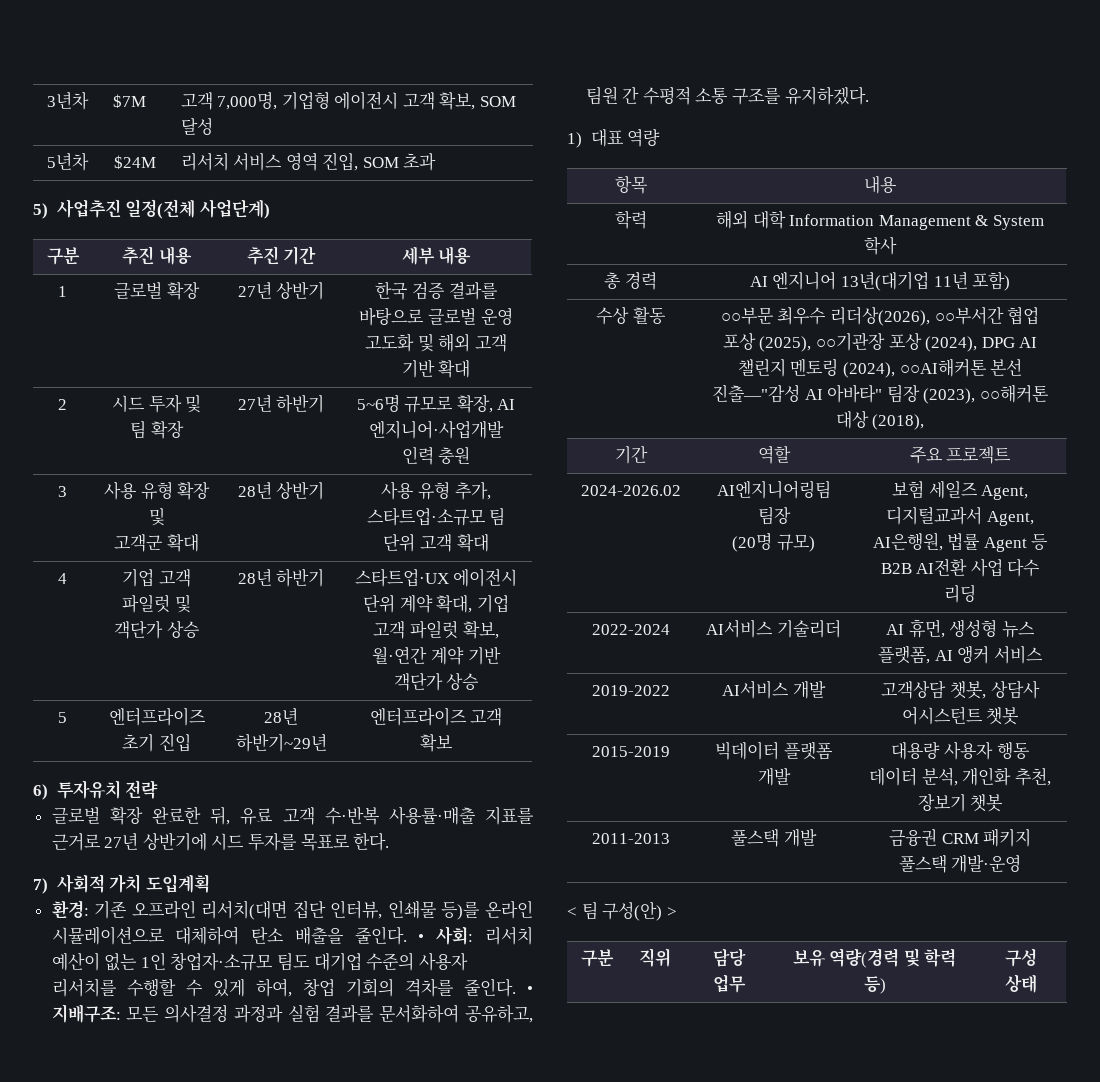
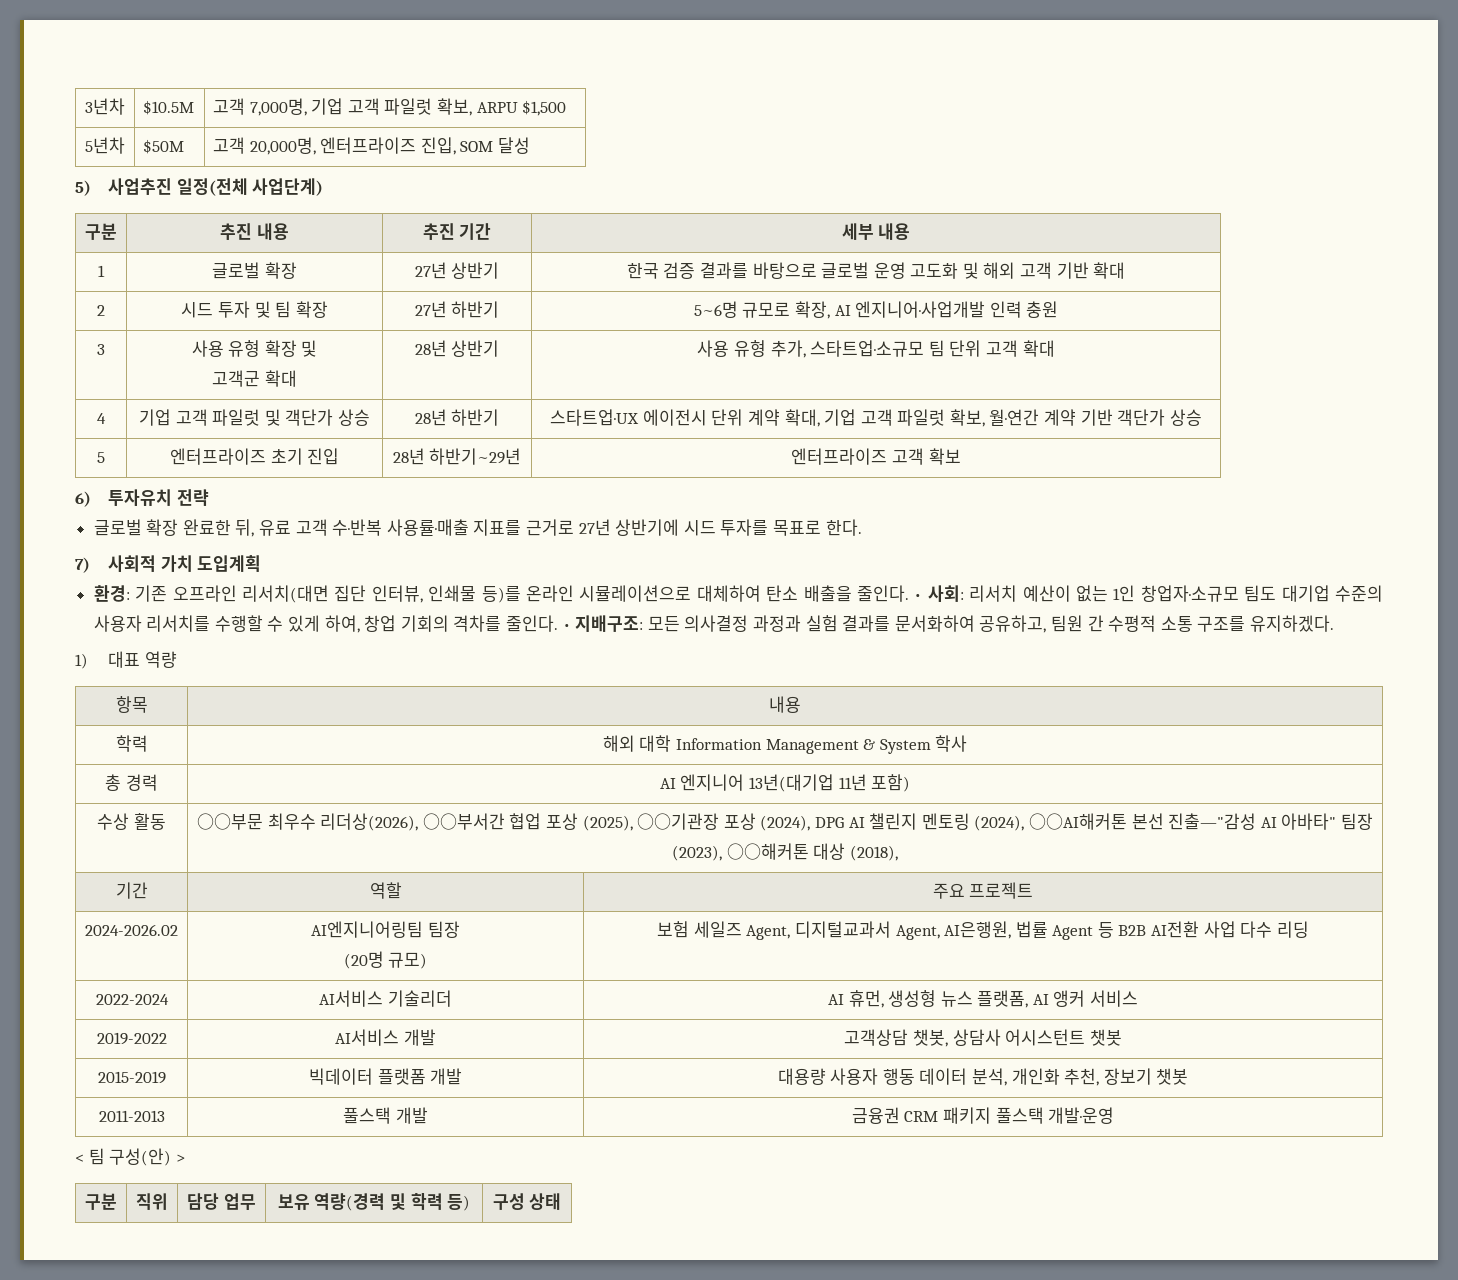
- 3년차 | $7M | 고객 7,000명, 기업형 에이전시 고객 확보, SOM 달성
- 5년차 | $24M | 리서치 서비스 영역 진입, SOM 초과
+ 3년차 | $10.5M | 고객 7,000명, 기업 고객 파일럿 확보, ARPU $1,500
+ 5년차 | $50M | 고객 20,000명, 엔터프라이즈 진입, SOM 달성

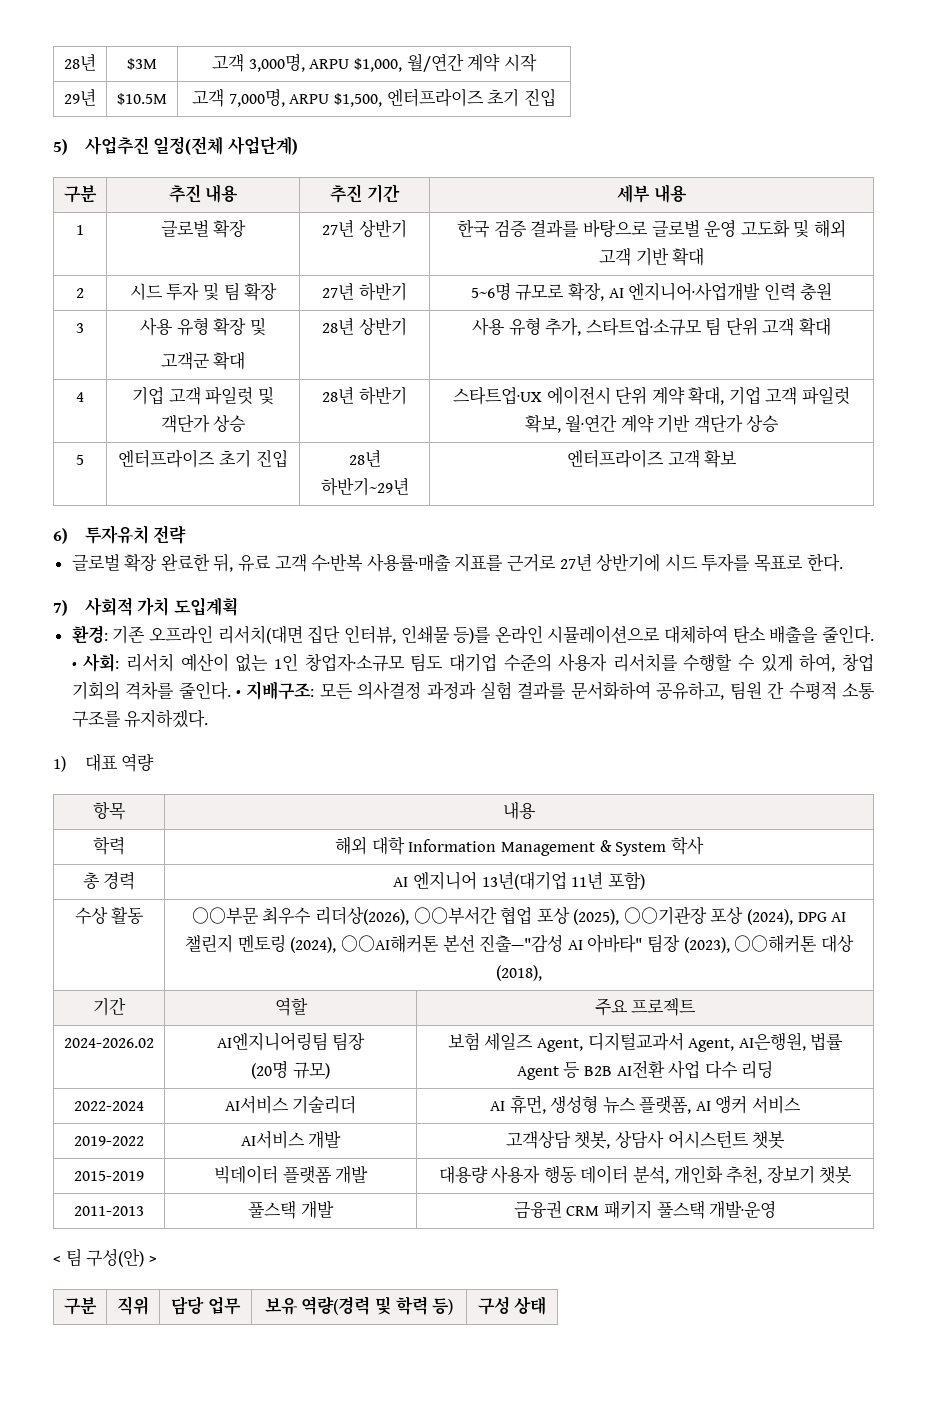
- 3년차 | $10.5M | 고객 7,000명, 기업 고객 파일럿 확보, ARPU $1,500
- 5년차 | $50M | 고객 20,000명, 엔터프라이즈 진입, SOM 달성
+ 28년 | $3M | 고객 3,000명, ARPU $1,000, 월/연간 계약 시작
+ 29년 | $10.5M | 고객 7,000명, ARPU $1,500, 엔터프라이즈 초기 진입

